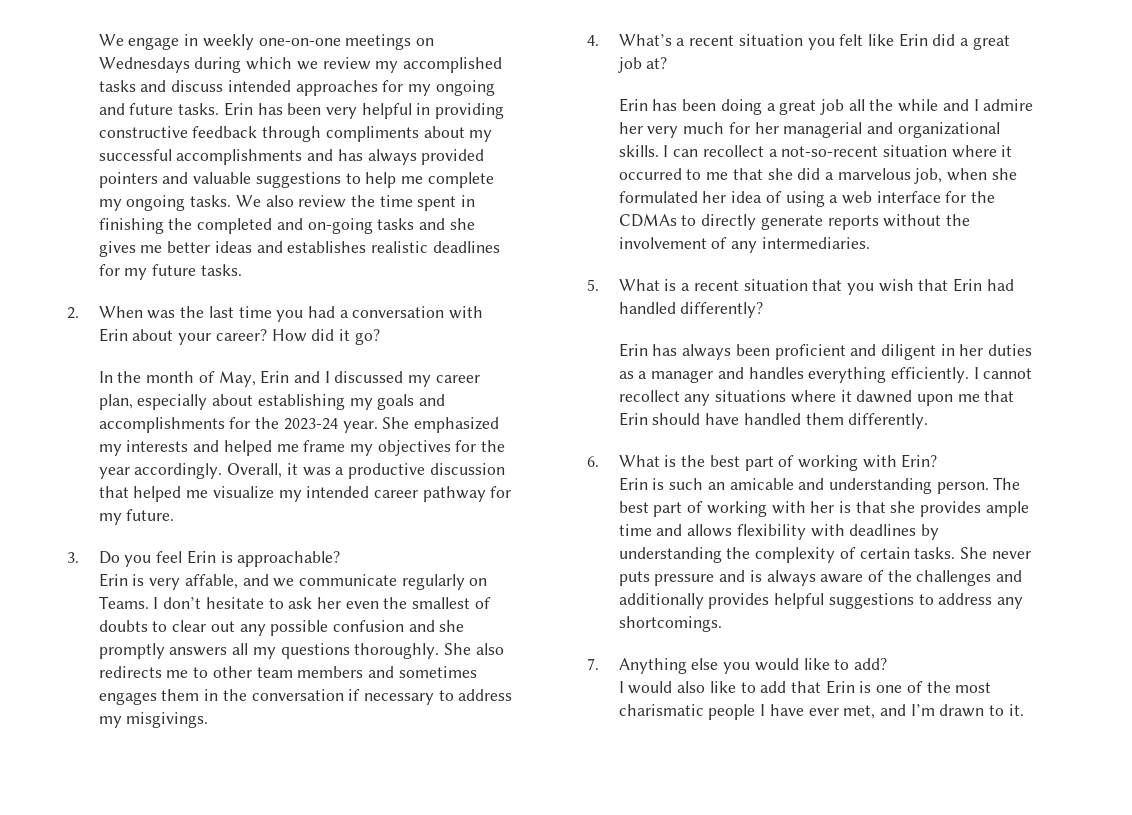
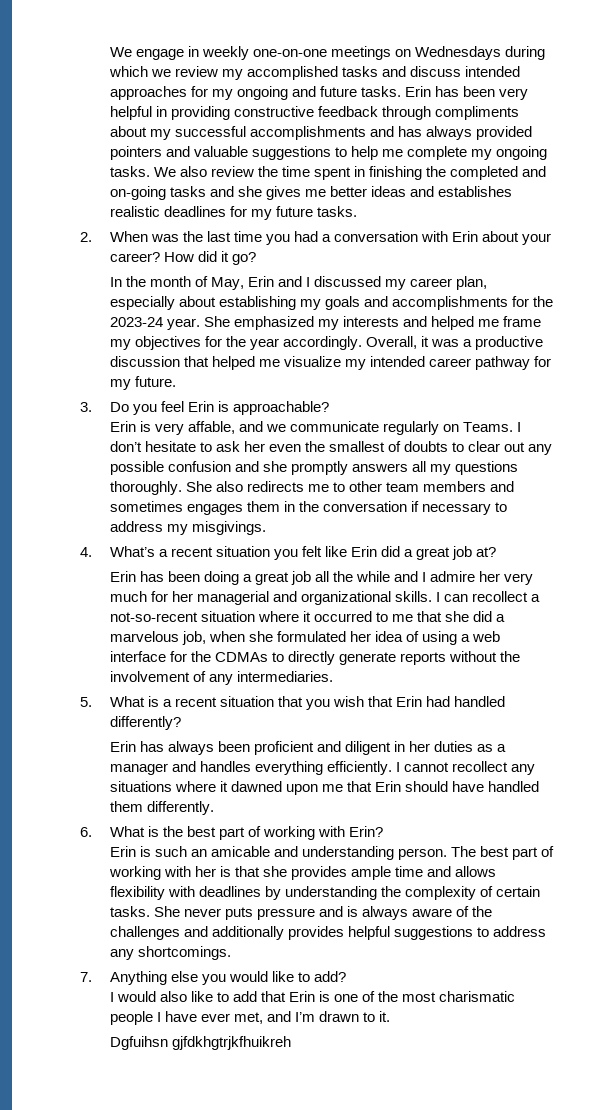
+ Dgfuihsn gjfdkhgtrjkfhuikreh

